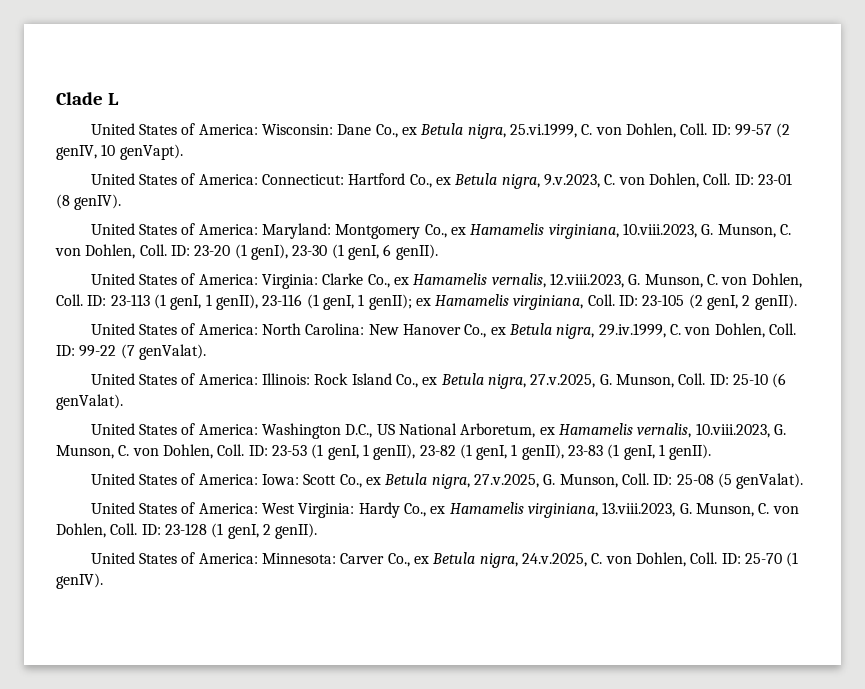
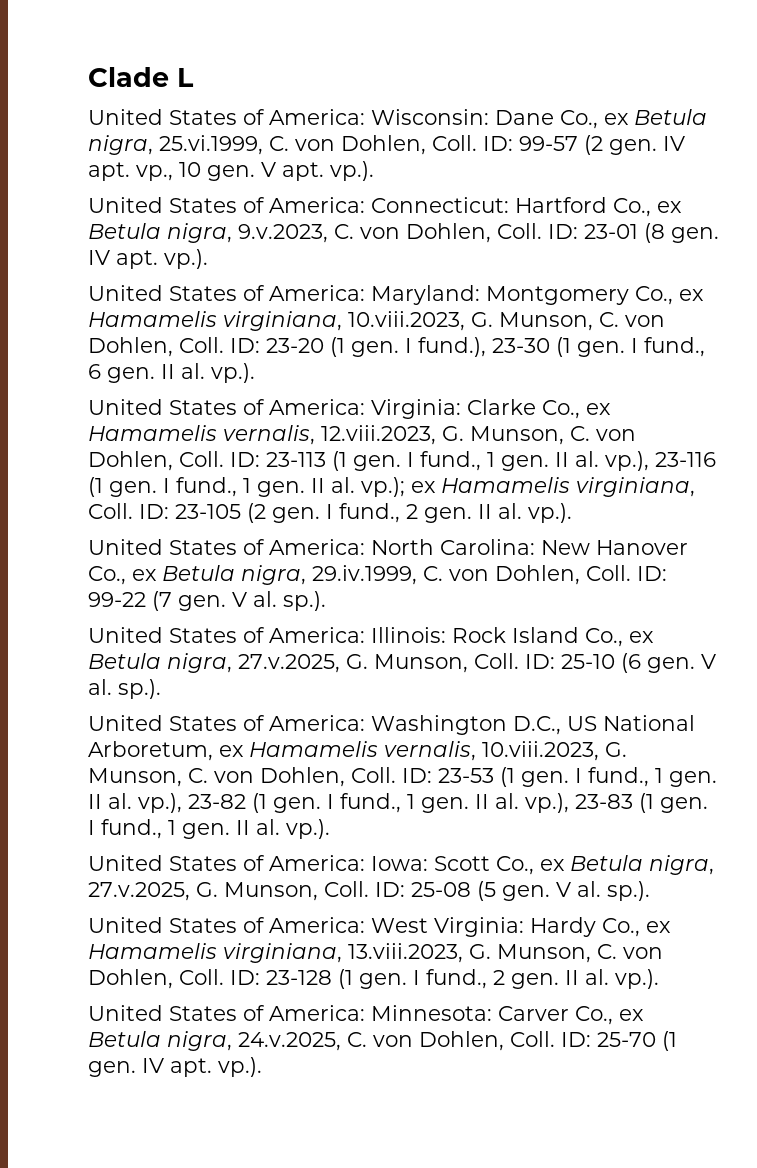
- ID: 99-57 (2 genIV, 10 genVapt).
+ ID: 99-57 (2 gen. IV apt. vp., 10 gen. V apt. vp.).
- ID: 23-01 (8 genIV).
+ ID: 23-01 (8 gen. IV apt. vp.).
- ID: 23-20 (1 genI), 23-30 (1 genI, 6 genII).
+ ID: 23-20 (1 gen. I fund.), 23-30 (1 gen. I fund., 6 gen. II al. vp.).
- ID: 23-113 (1 genI, 1 genII), 23-116 (1 genI, 1 genII); ex Hamamelis virginiana, Coll.
+ ID: 23-113 (1 gen. I fund., 1 gen. II al. vp.), 23-116 (1 gen. I fund., 1 gen. II al. vp.); ex Hamamelis virginiana, Coll.
- ID: 23-105 (2 genI, 2 genII).
+ ID: 23-105 (2 gen. I fund., 2 gen. II al. vp.).
- ID: 99-22 (7 genValat).
+ ID: 99-22 (7 gen. V al. sp.).
- ID: 25-10 (6 genValat).
+ ID: 25-10 (6 gen. V al. sp.).
- ID: 23-53 (1 genI, 1 genII), 23-82 (1 genI, 1 genII), 23-83 (1 genI, 1 genII).
+ ID: 23-53 (1 gen. I fund., 1 gen. II al. vp.), 23-82 (1 gen. I fund., 1 gen. II al. vp.), 23-83 (1 gen. I fund., 1 gen. II al. vp.).
- ID: 25-08 (5 genValat).
+ ID: 25-08 (5 gen. V al. sp.).
- ID: 23-128 (1 genI, 2 genII).
+ ID: 23-128 (1 gen. I fund., 2 gen. II al. vp.).
- ID: 25-70 (1 genIV).
+ ID: 25-70 (1 gen. IV apt. vp.).

